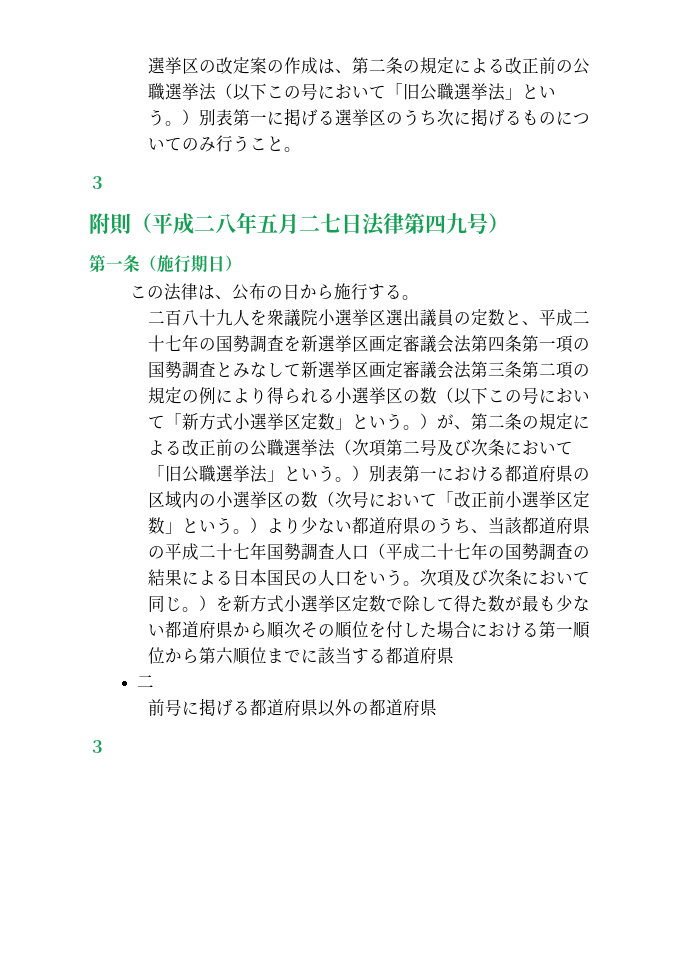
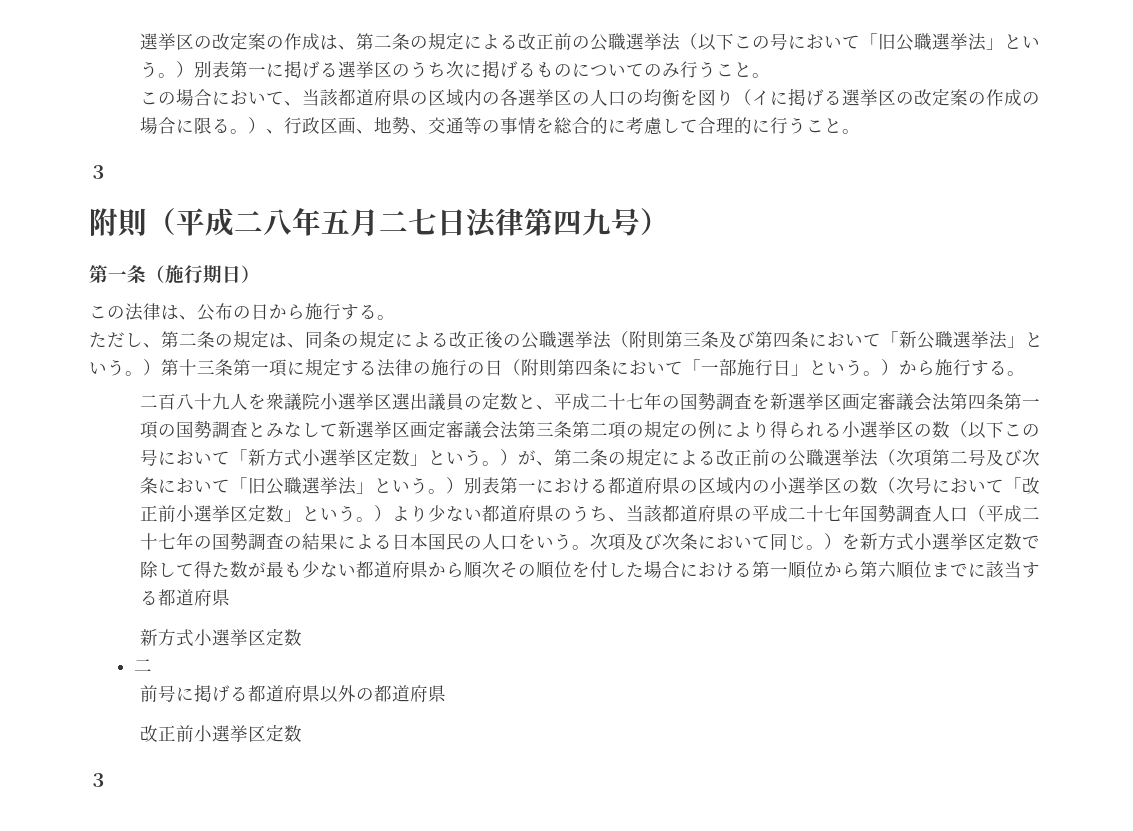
+ この場合において、当該都道府県の区域内の各選挙区の人口の均衡を図り（イに掲げる選挙区の改定案の作成の場合に限る。）、行政区画、地勢、交通等の事情を総合的に考慮して合理的に行うこと。
+ ただし、第二条の規定は、同条の規定による改正後の公職選挙法（附則第三条及び第四条において「新公職選挙法」という。）第十三条第一項に規定する法律の施行の日（附則第四条において「一部施行日」という。）から施行する。
  次項及び次条において同じ。）を新方式小選挙区定数で除して得た数が最も少ない都道府県から順次その順位を付した場合における第一順位から第六順位までに該当する都道府県
+ 新方式小選挙区定数
  前号に掲げる都道府県以外の都道府県
+ 改正前小選挙区定数

